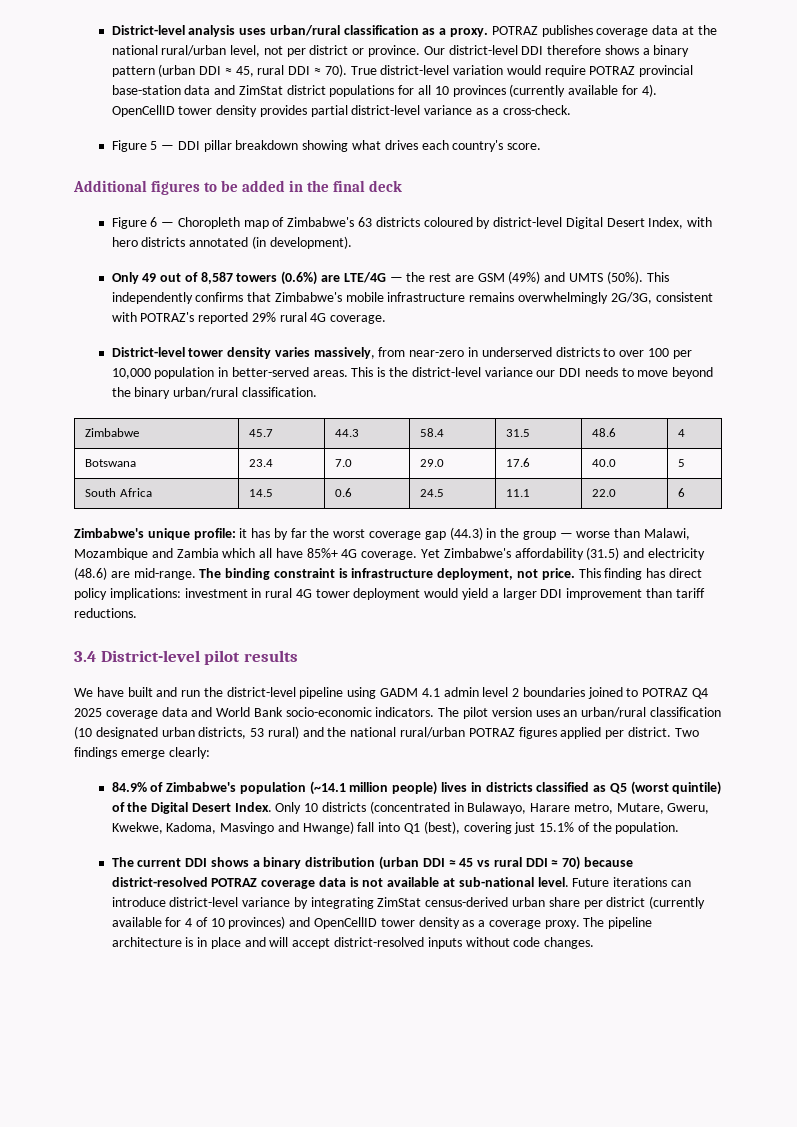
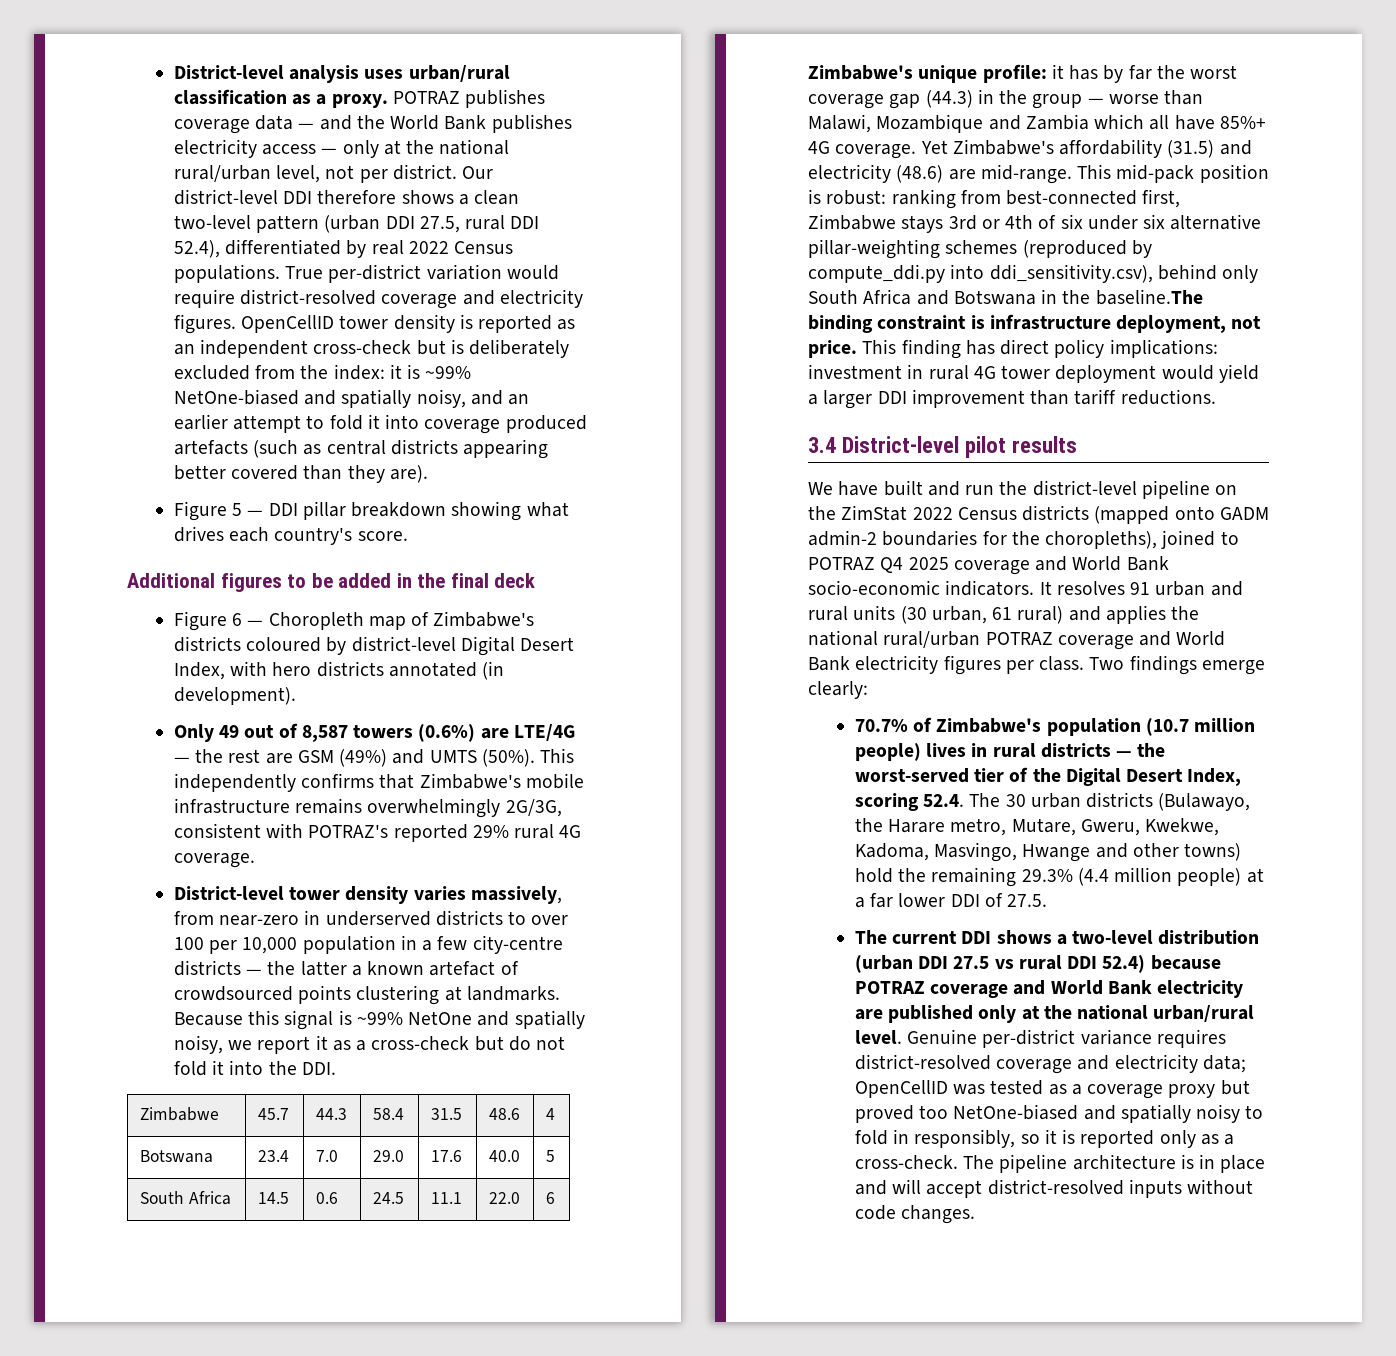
- POTRAZ publishes coverage data at the national rural/urban level, not per district or province.
+ POTRAZ publishes coverage data — and the World Bank publishes electricity access — only at the national rural/urban level, not per district.
- Our district-level DDI therefore shows a binary pattern (urban DDI ≈ 45, rural DDI ≈ 70). True district-level variation would require POTRAZ provincial base-station data and ZimStat district populations for all 10 provinces (currently available for 4). OpenCellID tower density provides partial district-level variance as a cross-check.
+ Our district-level DDI therefore shows a clean two-level pattern (urban DDI 27.5, rural DDI 52.4), differentiated by real 2022 Census populations. True per-district variation would require district-resolved coverage and electricity figures. OpenCellID tower density is reported as an independent cross-check but is deliberately excluded from the index: it is ~99% NetOne-biased and spatially noisy, and an earlier attempt to fold it into coverage produced artefacts (such as central districts appearing better covered than they are).
- Figure 6 — Choropleth map of Zimbabwe's 63 districts coloured by district-level Digital Desert Index, with hero districts annotated (in development).
+ Figure 6 — Choropleth map of Zimbabwe's districts coloured by district-level Digital Desert Index, with hero districts annotated (in development).
- District-level tower density varies massively, from near-zero in underserved districts to over 100 per 10,000 population in better-served areas. This is the district-level variance our DDI needs to move beyond the binary urban/rural classification.
+ District-level tower density varies massively, from near-zero in underserved districts to over 100 per 10,000 population in a few city-centre districts — the latter a known artefact of crowdsourced points clustering at landmarks. Because this signal is ~99% NetOne and spatially noisy, we report it as a cross-check but do not fold it into the DDI.
- The binding constraint is infrastructure deployment, not price.
+ This mid-pack position is robust: ranking from best-connected first, Zimbabwe stays 3rd or 4th of six under six alternative pillar-weighting schemes (reproduced by compute_ddi.py into ddi_sensitivity.csv), behind only South Africa and Botswana in the baseline.The binding constraint is infrastructure deployment, not price.
- We have built and run the district-level pipeline using GADM 4.1 admin level 2 boundaries joined to POTRAZ Q4 2025 coverage data and World Bank socio-economic indicators.
+ We have built and run the district-level pipeline on the ZimStat 2022 Census districts (mapped onto GADM admin-2 boundaries for the choropleths), joined to POTRAZ Q4 2025 coverage and World Bank socio-economic indicators.
- The pilot version uses an urban/rural classification (10 designated urban districts, 53 rural) and the national rural/urban POTRAZ figures applied per district.
+ It resolves 91 urban and rural units (30 urban, 61 rural) and applies the national rural/urban POTRAZ coverage and World Bank electricity figures per class.
- 84.9% of Zimbabwe's population (~14.1 million people) lives in districts classified as Q5 (worst quintile) of the Digital Desert Index. Only 10 districts (concentrated in Bulawayo, Harare metro, Mutare, Gweru, Kwekwe, Kadoma, Masvingo and Hwange) fall into Q1 (best), covering just 15.1% of the population.
+ 70.7% of Zimbabwe's population (10.7 million people) lives in rural districts — the worst-served tier of the Digital Desert Index, scoring 52.4. The 30 urban districts (Bulawayo, the Harare metro, Mutare, Gweru, Kwekwe, Kadoma, Masvingo, Hwange and other towns) hold the remaining 29.3% (4.4 million people) at a far lower DDI of 27.5.
- The current DDI shows a binary distribution (urban DDI ≈ 45 vs rural DDI ≈ 70) because district-resolved POTRAZ coverage data is not available at sub-national level. Future iterations can introduce district-level variance by integrating ZimStat census-derived urban share per district (currently available for 4 of 10 provinces) and OpenCellID tower density as a coverage proxy.
+ The current DDI shows a two-level distribution (urban DDI 27.5 vs rural DDI 52.4) because POTRAZ coverage and World Bank electricity are published only at the national urban/rural level. Genuine per-district variance requires district-resolved coverage and electricity data; OpenCellID was tested as a coverage proxy but proved too NetOne-biased and spatially noisy to fold in responsibly, so it is reported only as a cross-check.

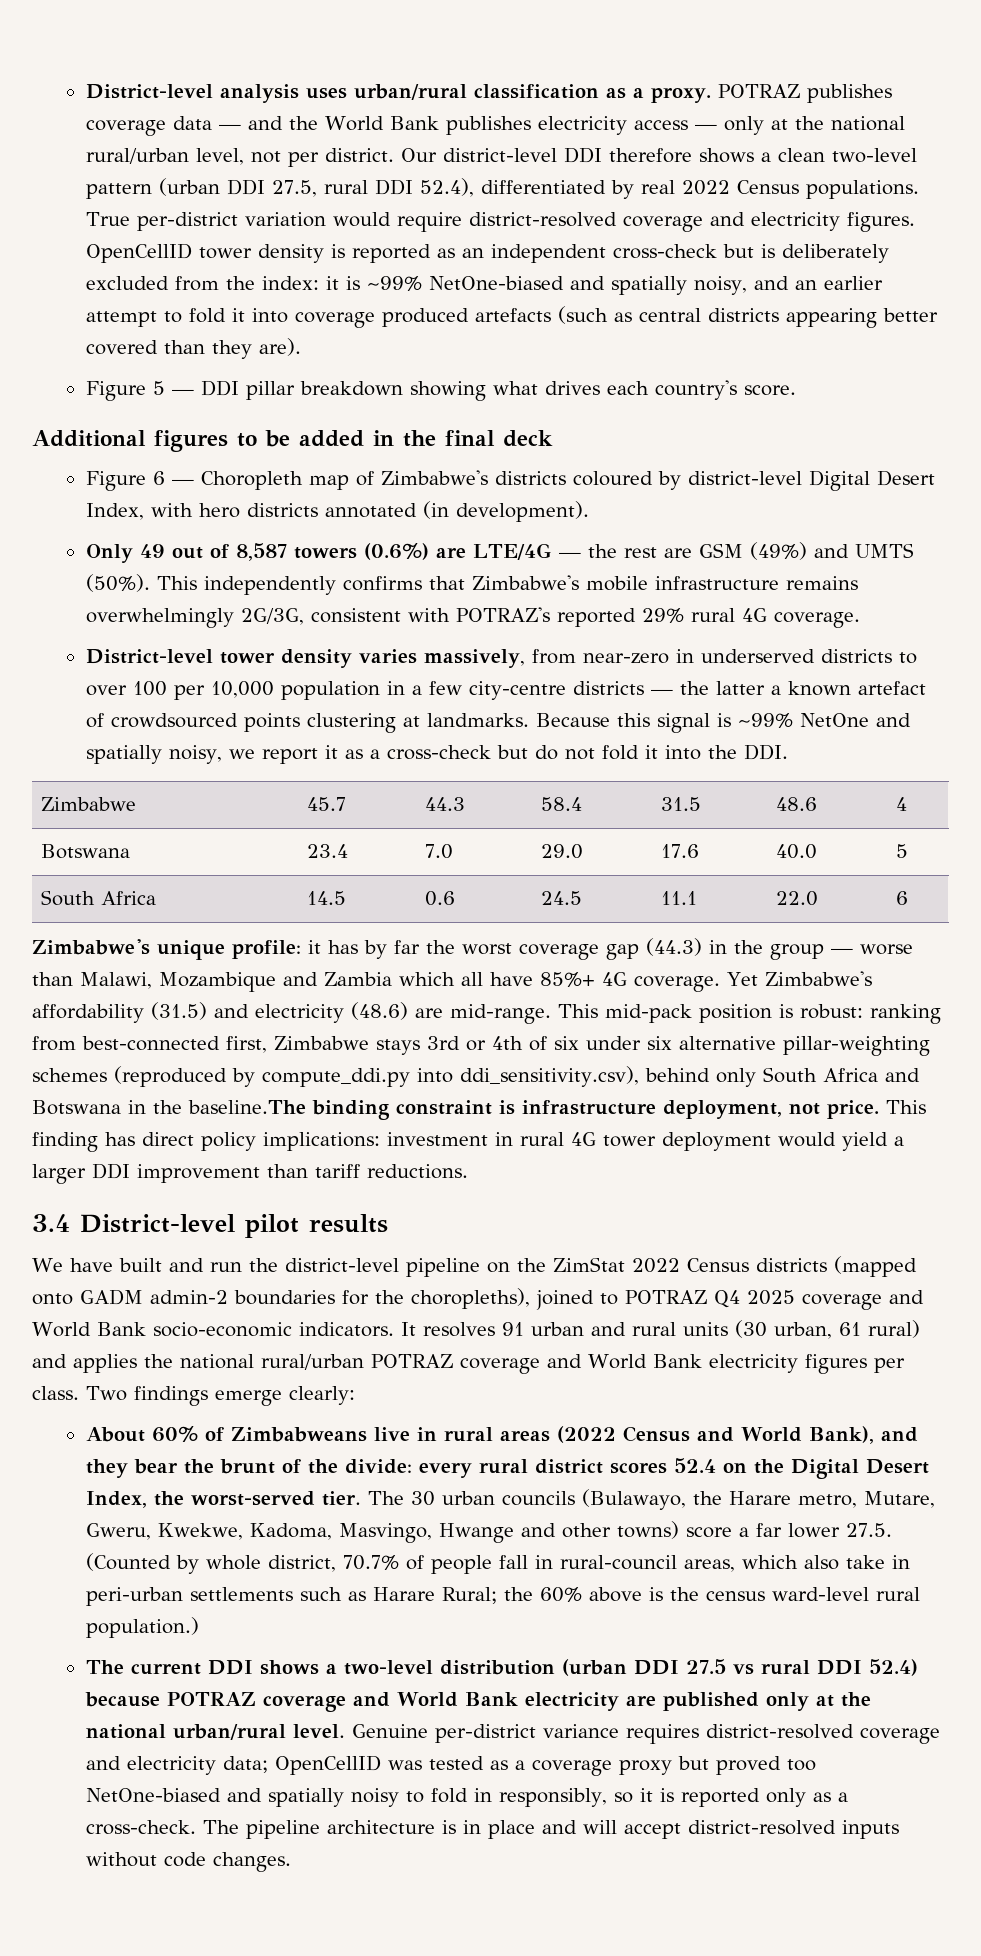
- 70.7% of Zimbabwe's population (10.7 million people) lives in rural districts — the worst-served tier of the Digital Desert Index, scoring 52.4. The 30 urban districts (Bulawayo, the Harare metro, Mutare, Gweru, Kwekwe, Kadoma, Masvingo, Hwange and other towns) hold the remaining 29.3% (4.4 million people) at a far lower DDI of 27.5.
+ About 60% of Zimbabweans live in rural areas (2022 Census and World Bank), and they bear the brunt of the divide: every rural district scores 52.4 on the Digital Desert Index, the worst-served tier. The 30 urban councils (Bulawayo, the Harare metro, Mutare, Gweru, Kwekwe, Kadoma, Masvingo, Hwange and other towns) score a far lower 27.5. (Counted by whole district, 70.7% of people fall in rural-council areas, which also take in peri-urban settlements such as Harare Rural; the 60% above is the census ward-level rural population.)

